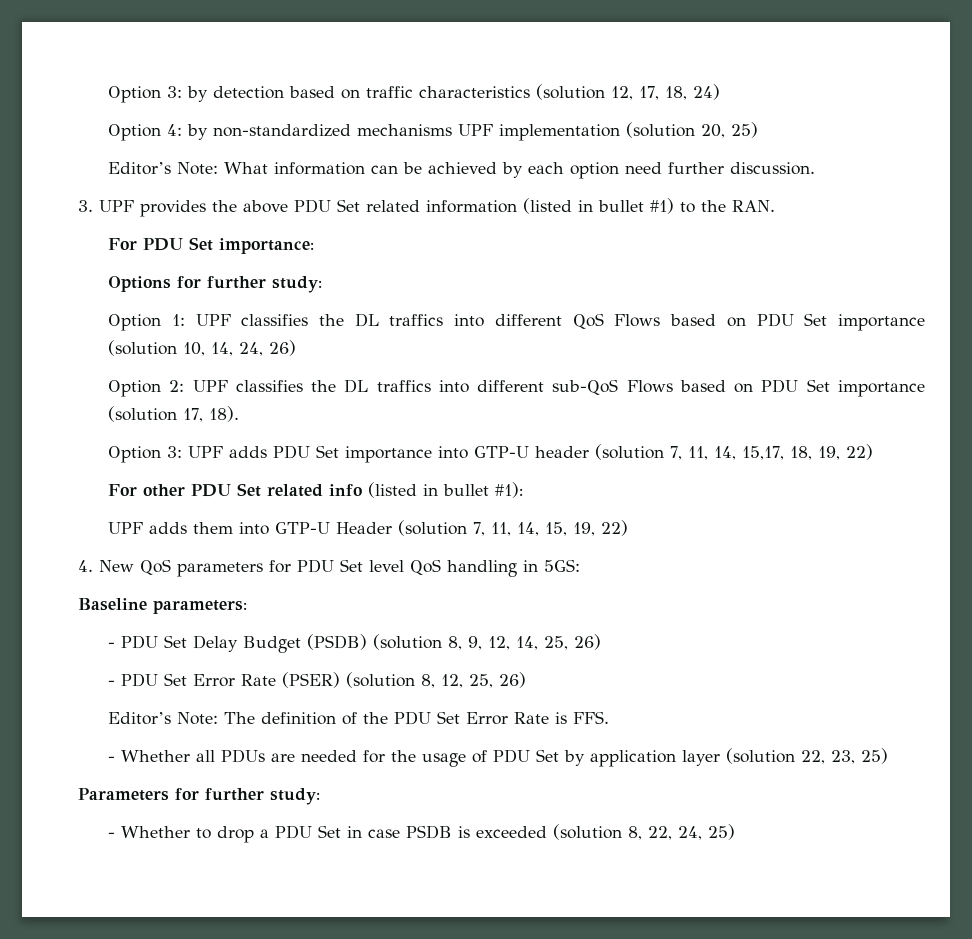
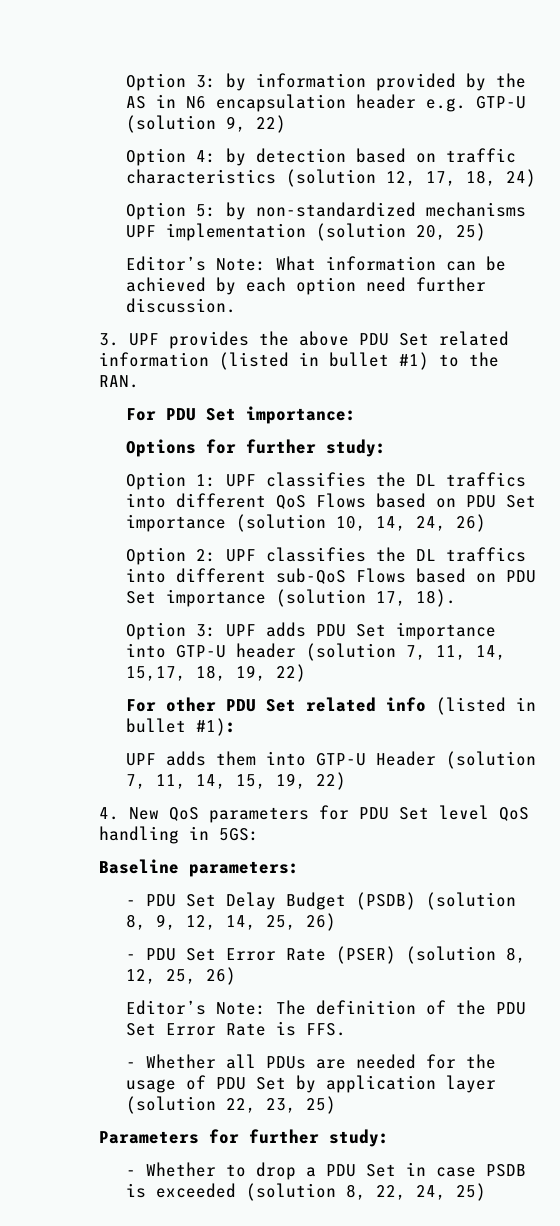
- Option 3: by detection based on traffic characteristics (solution 12, 17, 18, 24)
+ Option 3: by information provided by the AS in N6 encapsulation header e.g. GTP-U (solution 9, 22)
+ Option 4: by detection based on traffic characteristics (solution 12, 17, 18, 24)
- Option 4: by non-standardized mechanisms UPF implementation (solution 20, 25)
+ Option 5: by non-standardized mechanisms UPF implementation (solution 20, 25)

